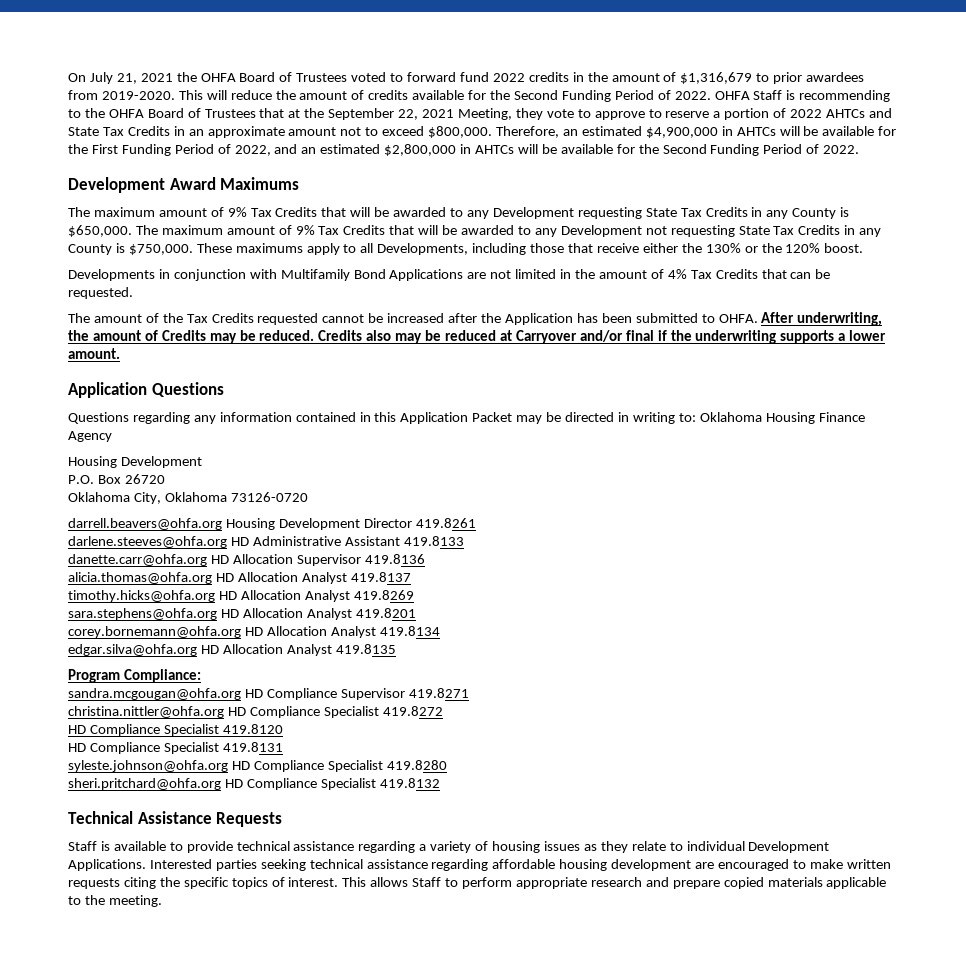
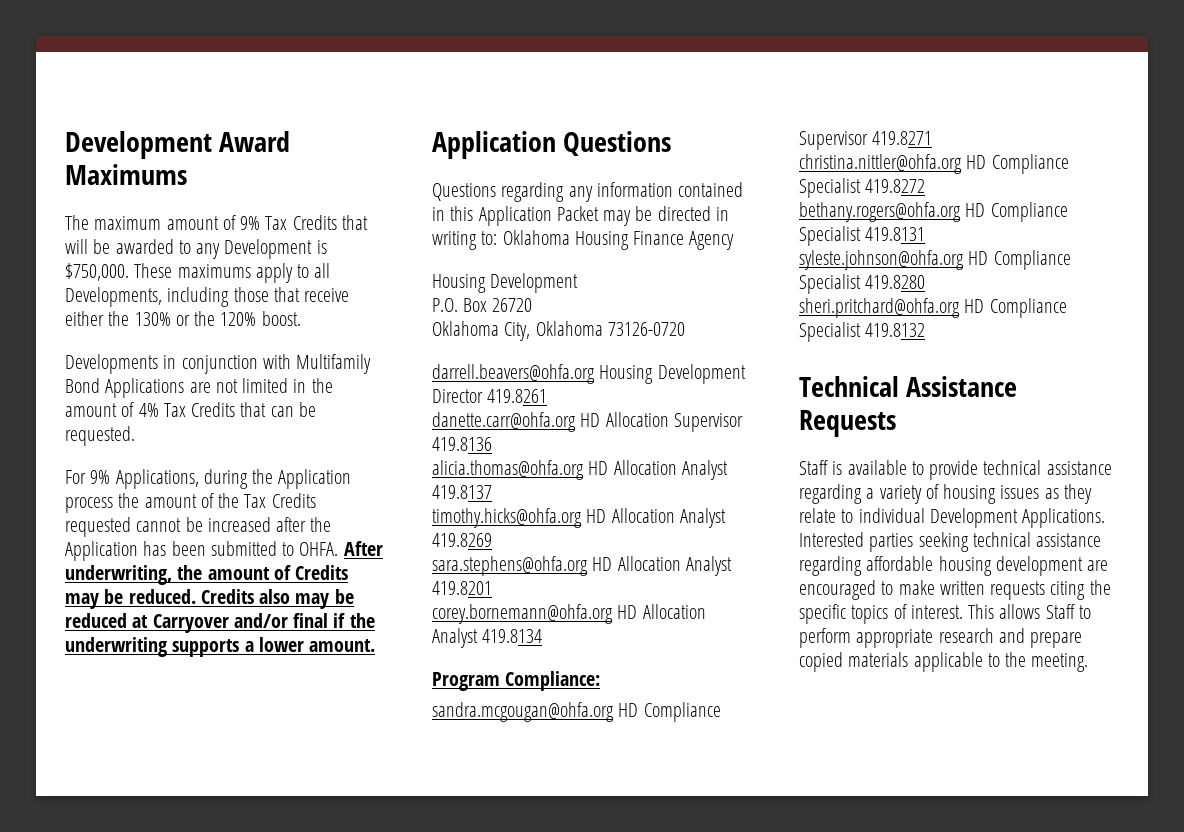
- On July 21, 2021 the OHFA Board of Trustees voted to forward fund 2022 credits in the amount of $1,316,679 to prior awardees from 2019-2020. This will reduce the amount of credits available for the Second Funding Period of 2022. OHFA Staff is recommending to the OHFA Board of Trustees that at the September 22, 2021 Meeting, they vote to approve to reserve a portion of 2022 AHTCs and State Tax Credits in an approximate amount not to exceed $800,000. Therefore, an estimated $4,900,000 in AHTCs will be available for the First Funding Period of 2022, and an estimated $2,800,000 in AHTCs will be available for the Second Funding Period of 2022.
- The maximum amount of 9% Tax Credits that will be awarded to any Development requesting State Tax Credits in any County is $650,000. The maximum amount of 9% Tax Credits that will be awarded to any Development not requesting State Tax Credits in any County is $750,000.
+ The maximum amount of 9% Tax Credits that will be awarded to any Development is $750,000.
- The amount of the Tax Credits requested cannot be increased after the Application has been submitted to OHFA.
+ For 9% Applications, during the Application process the amount of the Tax Credits requested cannot be increased after the Application has been submitted to OHFA.
- darlene.steeves@ohfa.org HD Administrative Assistant 419.8133
- edgar.silva@ohfa.org HD Allocation Analyst 419.8135
- HD Compliance Specialist 419.8120
- HD Compliance Specialist 419.8131
+ bethany.rogers@ohfa.org HD Compliance Specialist 419.8131

